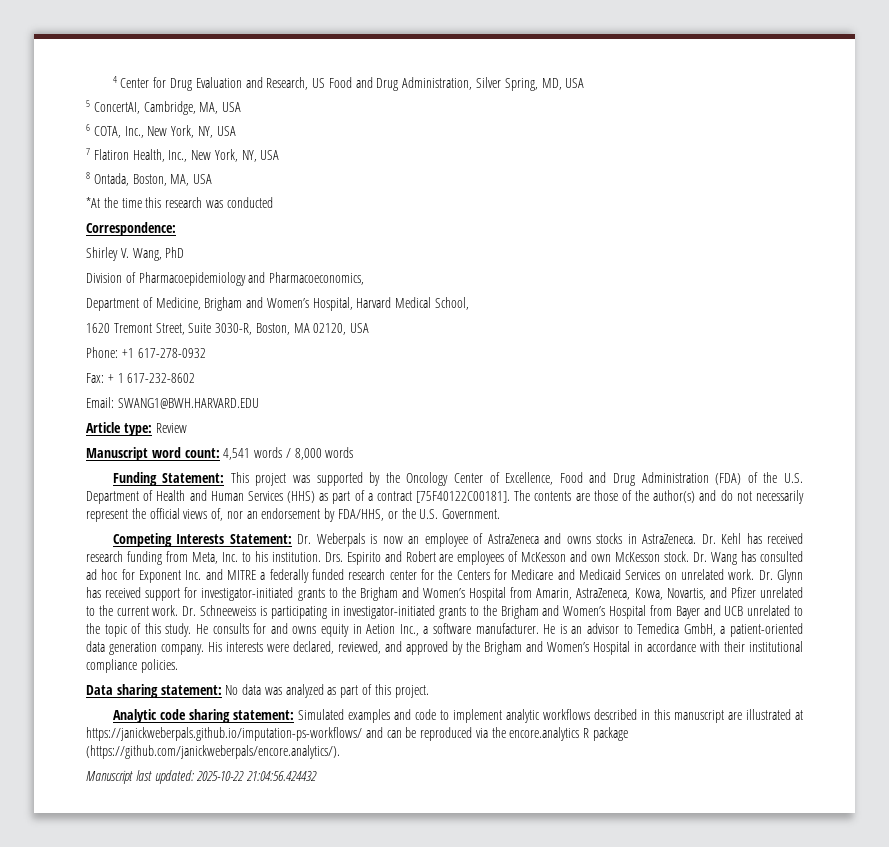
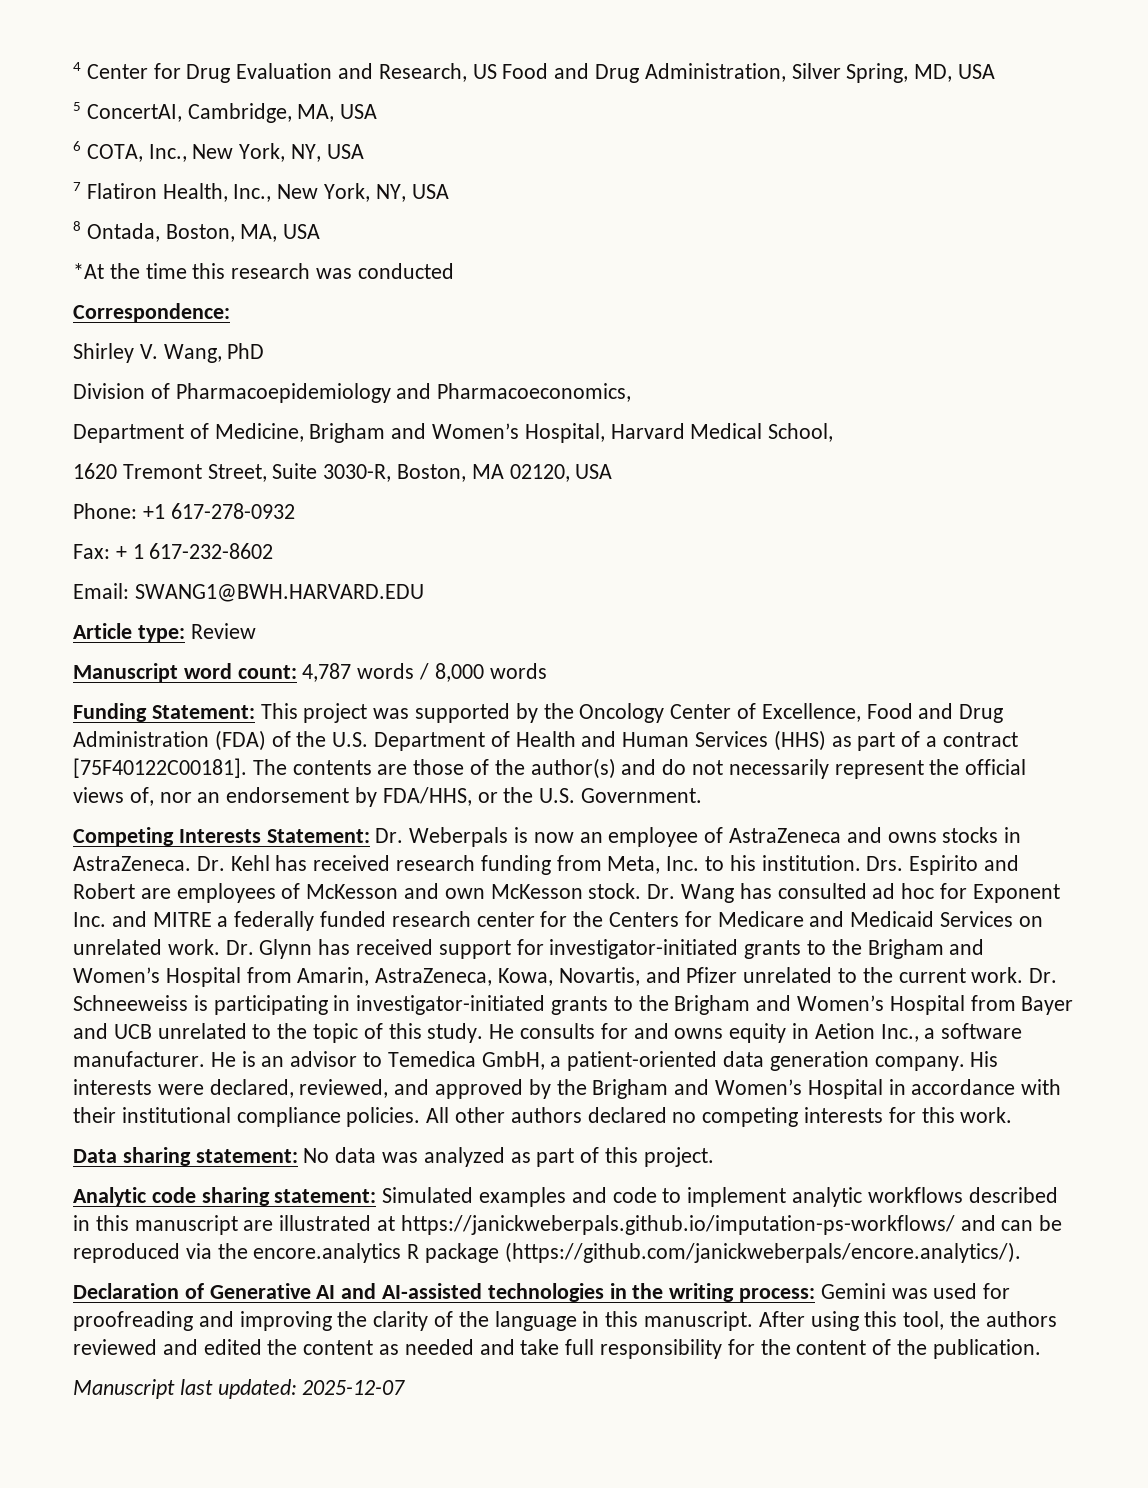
- Manuscript word count: 4,541 words / 8,000 words
+ Manuscript word count: 4,787 words / 8,000 words
+ All other authors declared no competing interests for this work.
+ Declaration of Generative AI and AI-assisted technologies in the writing process: Gemini was used for proofreading and improving the clarity of the language in this manuscript. After using this tool, the authors reviewed and edited the content as needed and take full responsibility for the content of the publication.
- Manuscript last updated: 2025-10-22 21:04:56.424432
+ Manuscript last updated: 2025-12-07

